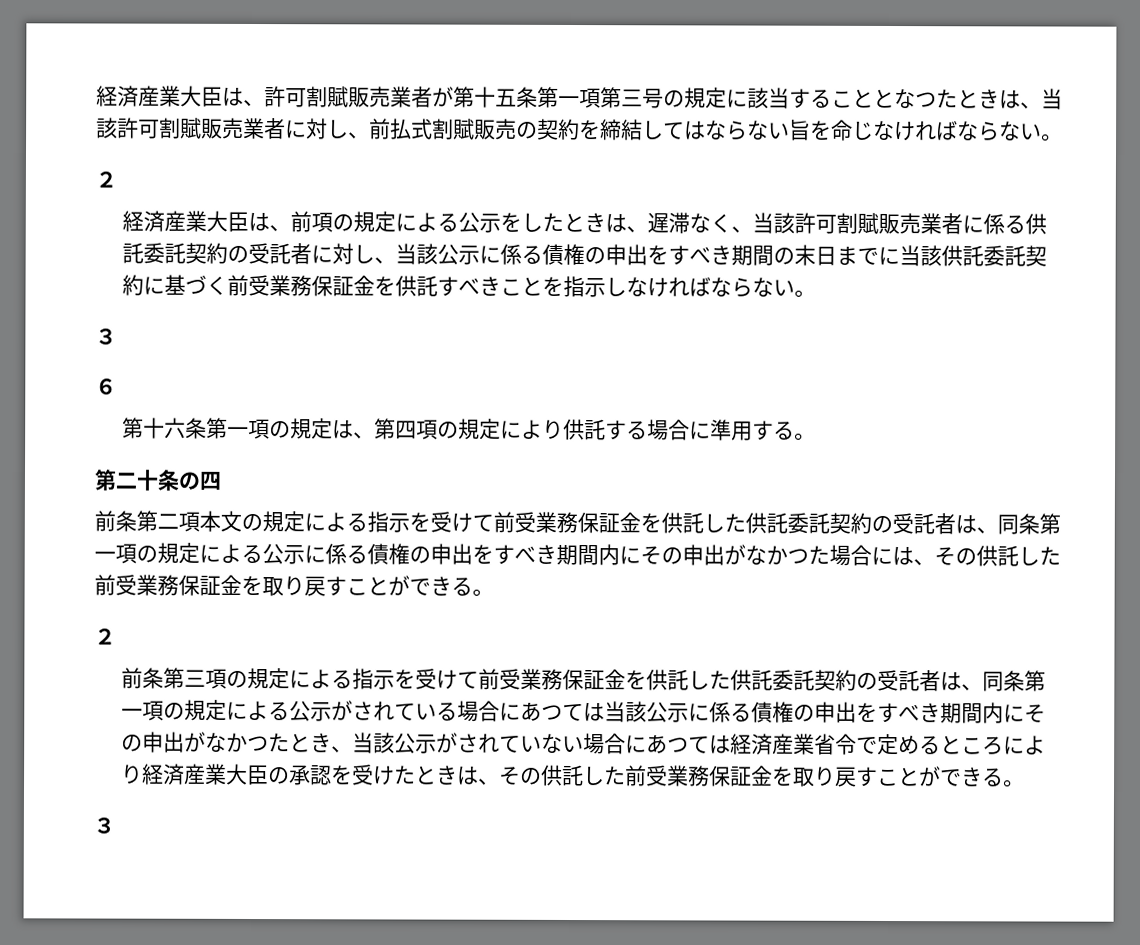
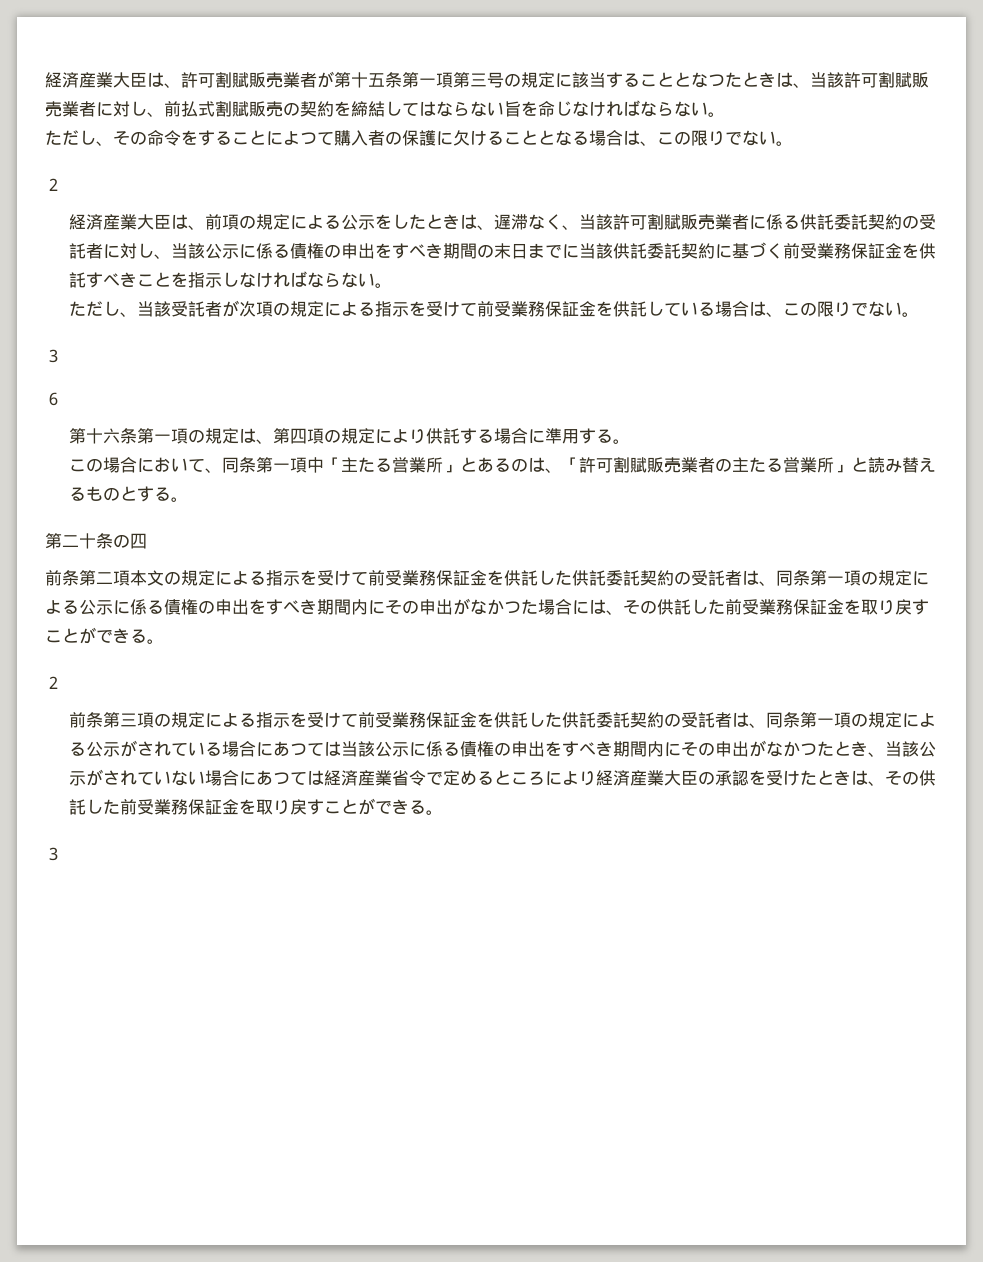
+ ただし、その命令をすることによつて購入者の保護に欠けることとなる場合は、この限りでない。
+ ただし、当該受託者が次項の規定による指示を受けて前受業務保証金を供託している場合は、この限りでない。
+ この場合において、同条第一項中「主たる営業所」とあるのは、「許可割賦販売業者の主たる営業所」と読み替えるものとする。

